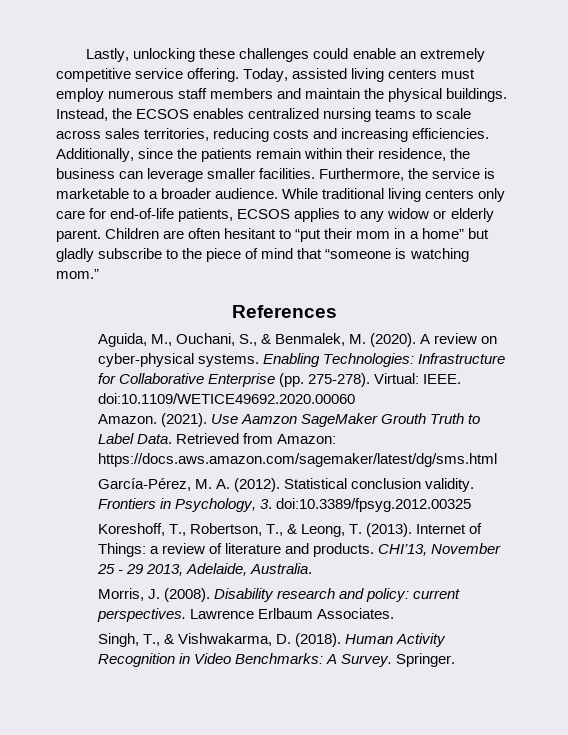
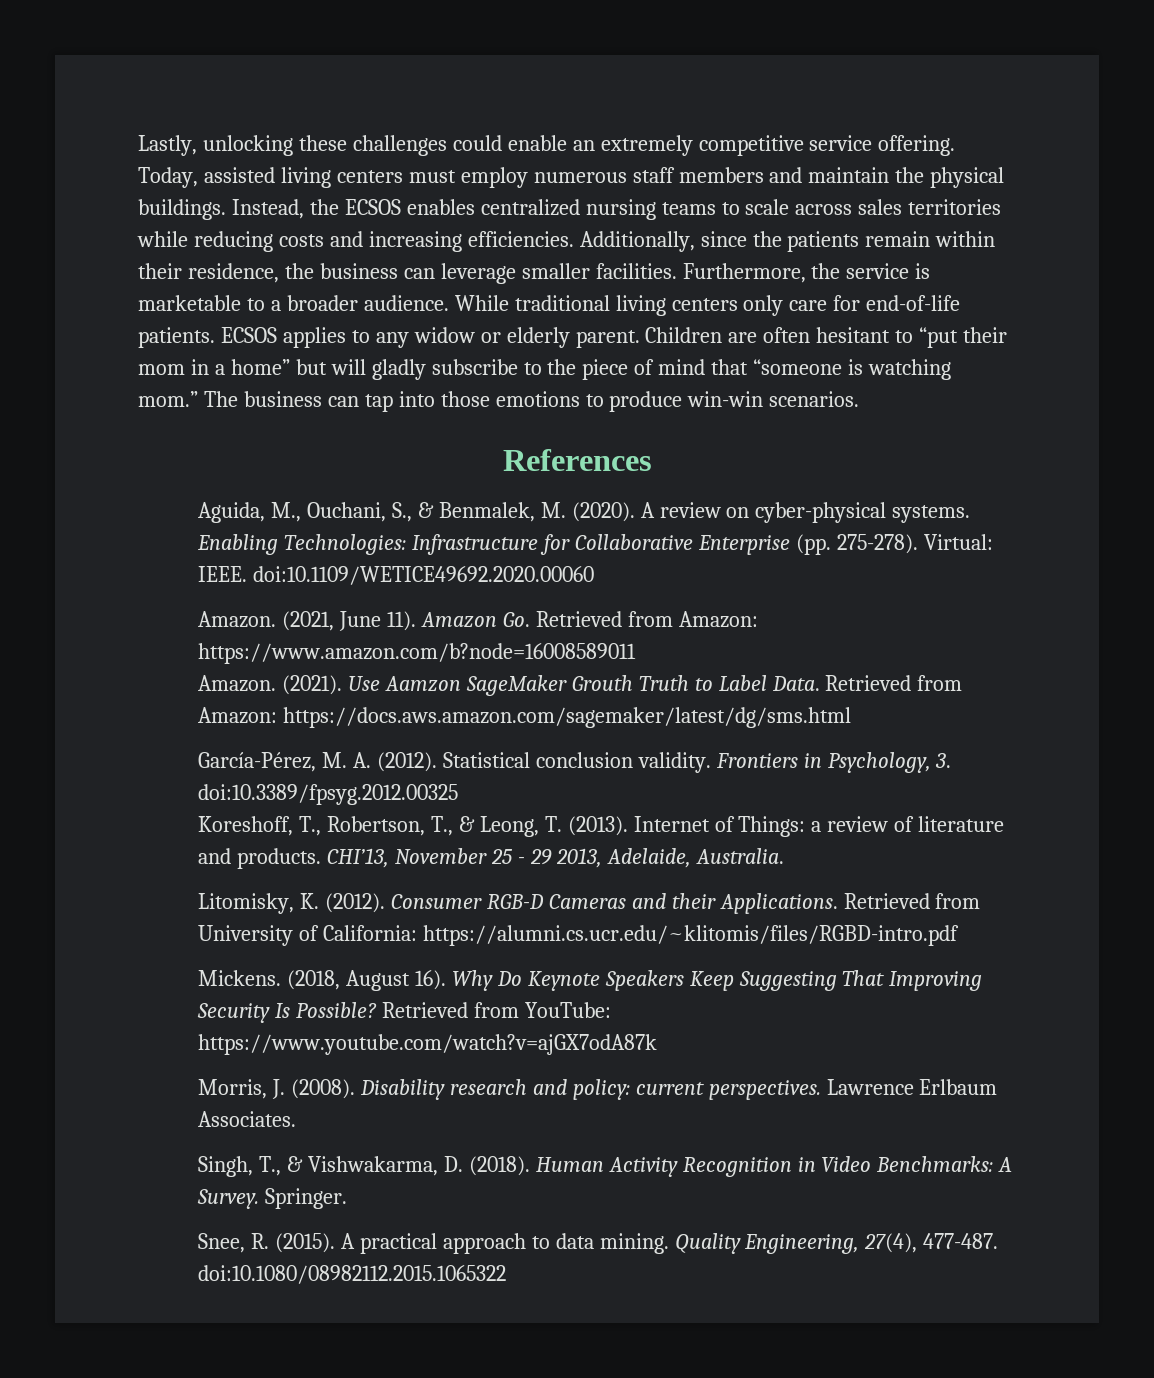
- Instead, the ECSOS enables centralized nursing teams to scale across sales territories, reducing costs and increasing efficiencies.
+ Instead, the ECSOS enables centralized nursing teams to scale across sales territories while reducing costs and increasing efficiencies.
- While traditional living centers only care for end-of-life patients, ECSOS applies to any widow or elderly parent.
+ While traditional living centers only care for end-of-life patients. ECSOS applies to any widow or elderly parent.
- Children are often hesitant to “put their mom in a home” but gladly subscribe to the piece of mind that “someone is watching mom.”
+ Children are often hesitant to “put their mom in a home” but will gladly subscribe to the piece of mind that “someone is watching mom.” The business can tap into those emotions to produce win-win scenarios.
+ Amazon. (2021, June 11). Amazon Go. Retrieved from Amazon: https://www.amazon.com/b?node=16008589011
+ Litomisky, K. (2012). Consumer RGB-D Cameras and their Applications. Retrieved from University of California: https://alumni.cs.ucr.edu/~klitomis/files/RGBD-intro.pdf
+ Mickens. (2018, August 16). Why Do Keynote Speakers Keep Suggesting That Improving Security Is Possible? Retrieved from YouTube: https://www.youtube.com/watch?v=ajGX7odA87k
+ Snee, R. (2015). A practical approach to data mining. Quality Engineering, 27(4), 477-487. doi:10.1080/08982112.2015.1065322

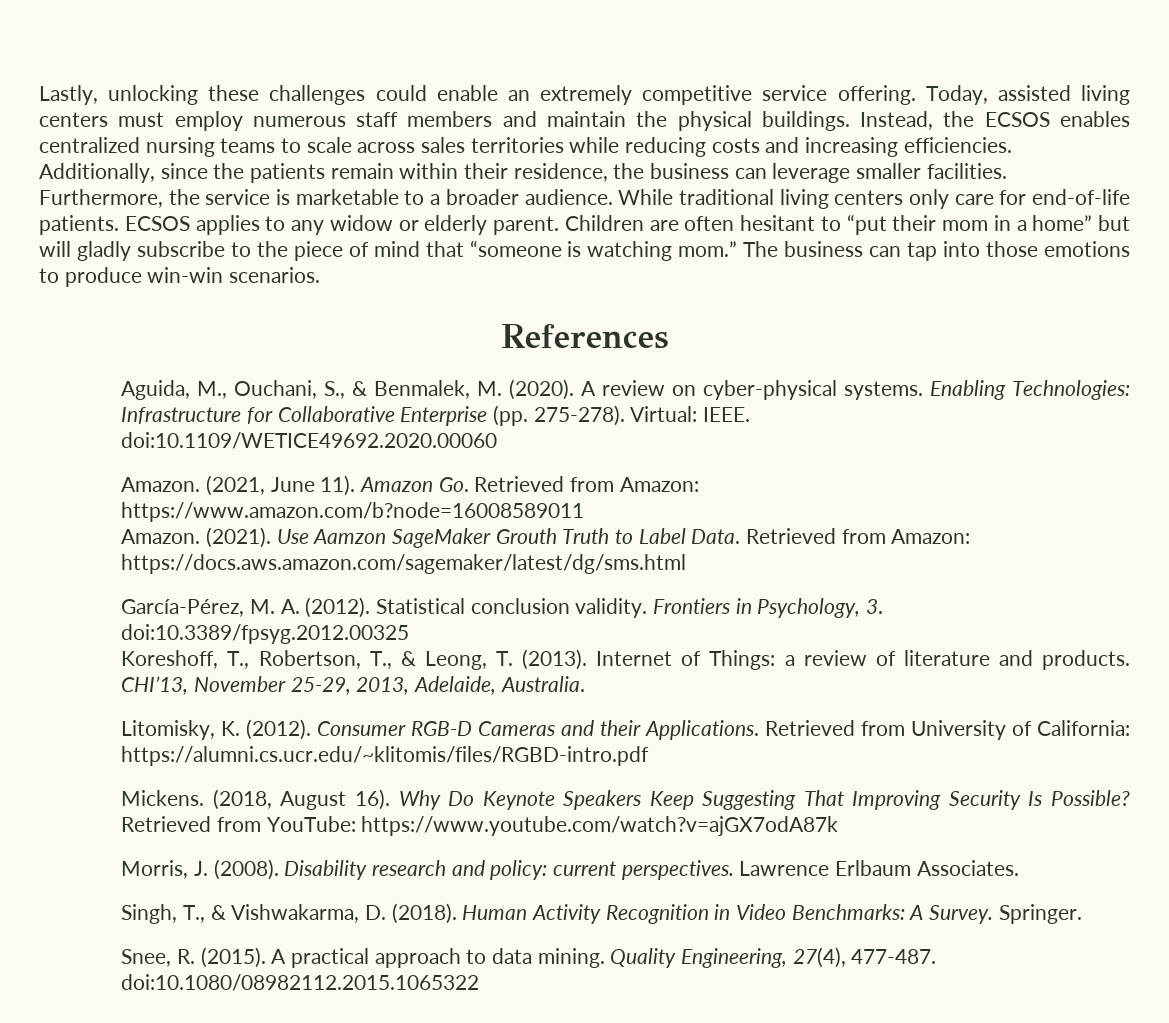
- CHI’13, November 25 - 29 2013, Adelaide, Australia.
+ CHI’13, November 25-29, 2013, Adelaide, Australia.

